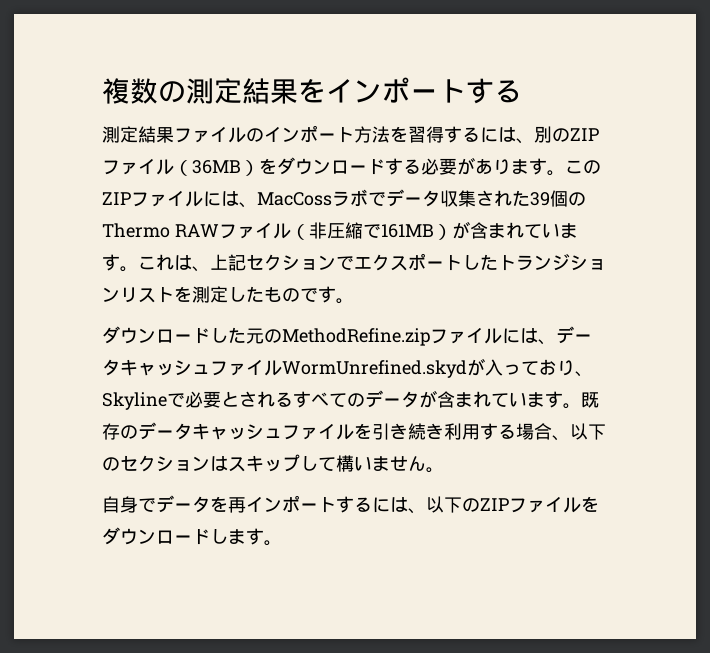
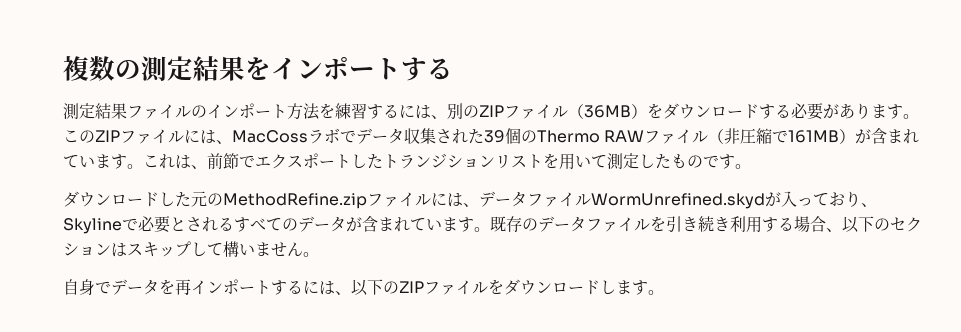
- 測定結果ファイルのインポート方法を習得するには、別のZIPファイル（36MB）をダウンロードする必要があります。
+ 測定結果ファイルのインポート方法を練習するには、別のZIPファイル（36MB）をダウンロードする必要があります。
- これは、上記セクションでエクスポートしたトランジションリストを測定したものです。
+ これは、前節でエクスポートしたトランジションリストを用いて測定したものです。
- ダウンロードした元のMethodRefine.zipファイルには、データキャッシュファイルWormUnrefined.skydが入っており、Skylineで必要とされるすべてのデータが含まれています。
+ ダウンロードした元のMethodRefine.zipファイルには、データファイルWormUnrefined.skydが入っており、Skylineで必要とされるすべてのデータが含まれています。
- 既存のデータキャッシュファイルを引き続き利用する場合、以下のセクションはスキップして構いません。
+ 既存のデータファイルを引き続き利用する場合、以下のセクションはスキップして構いません。

